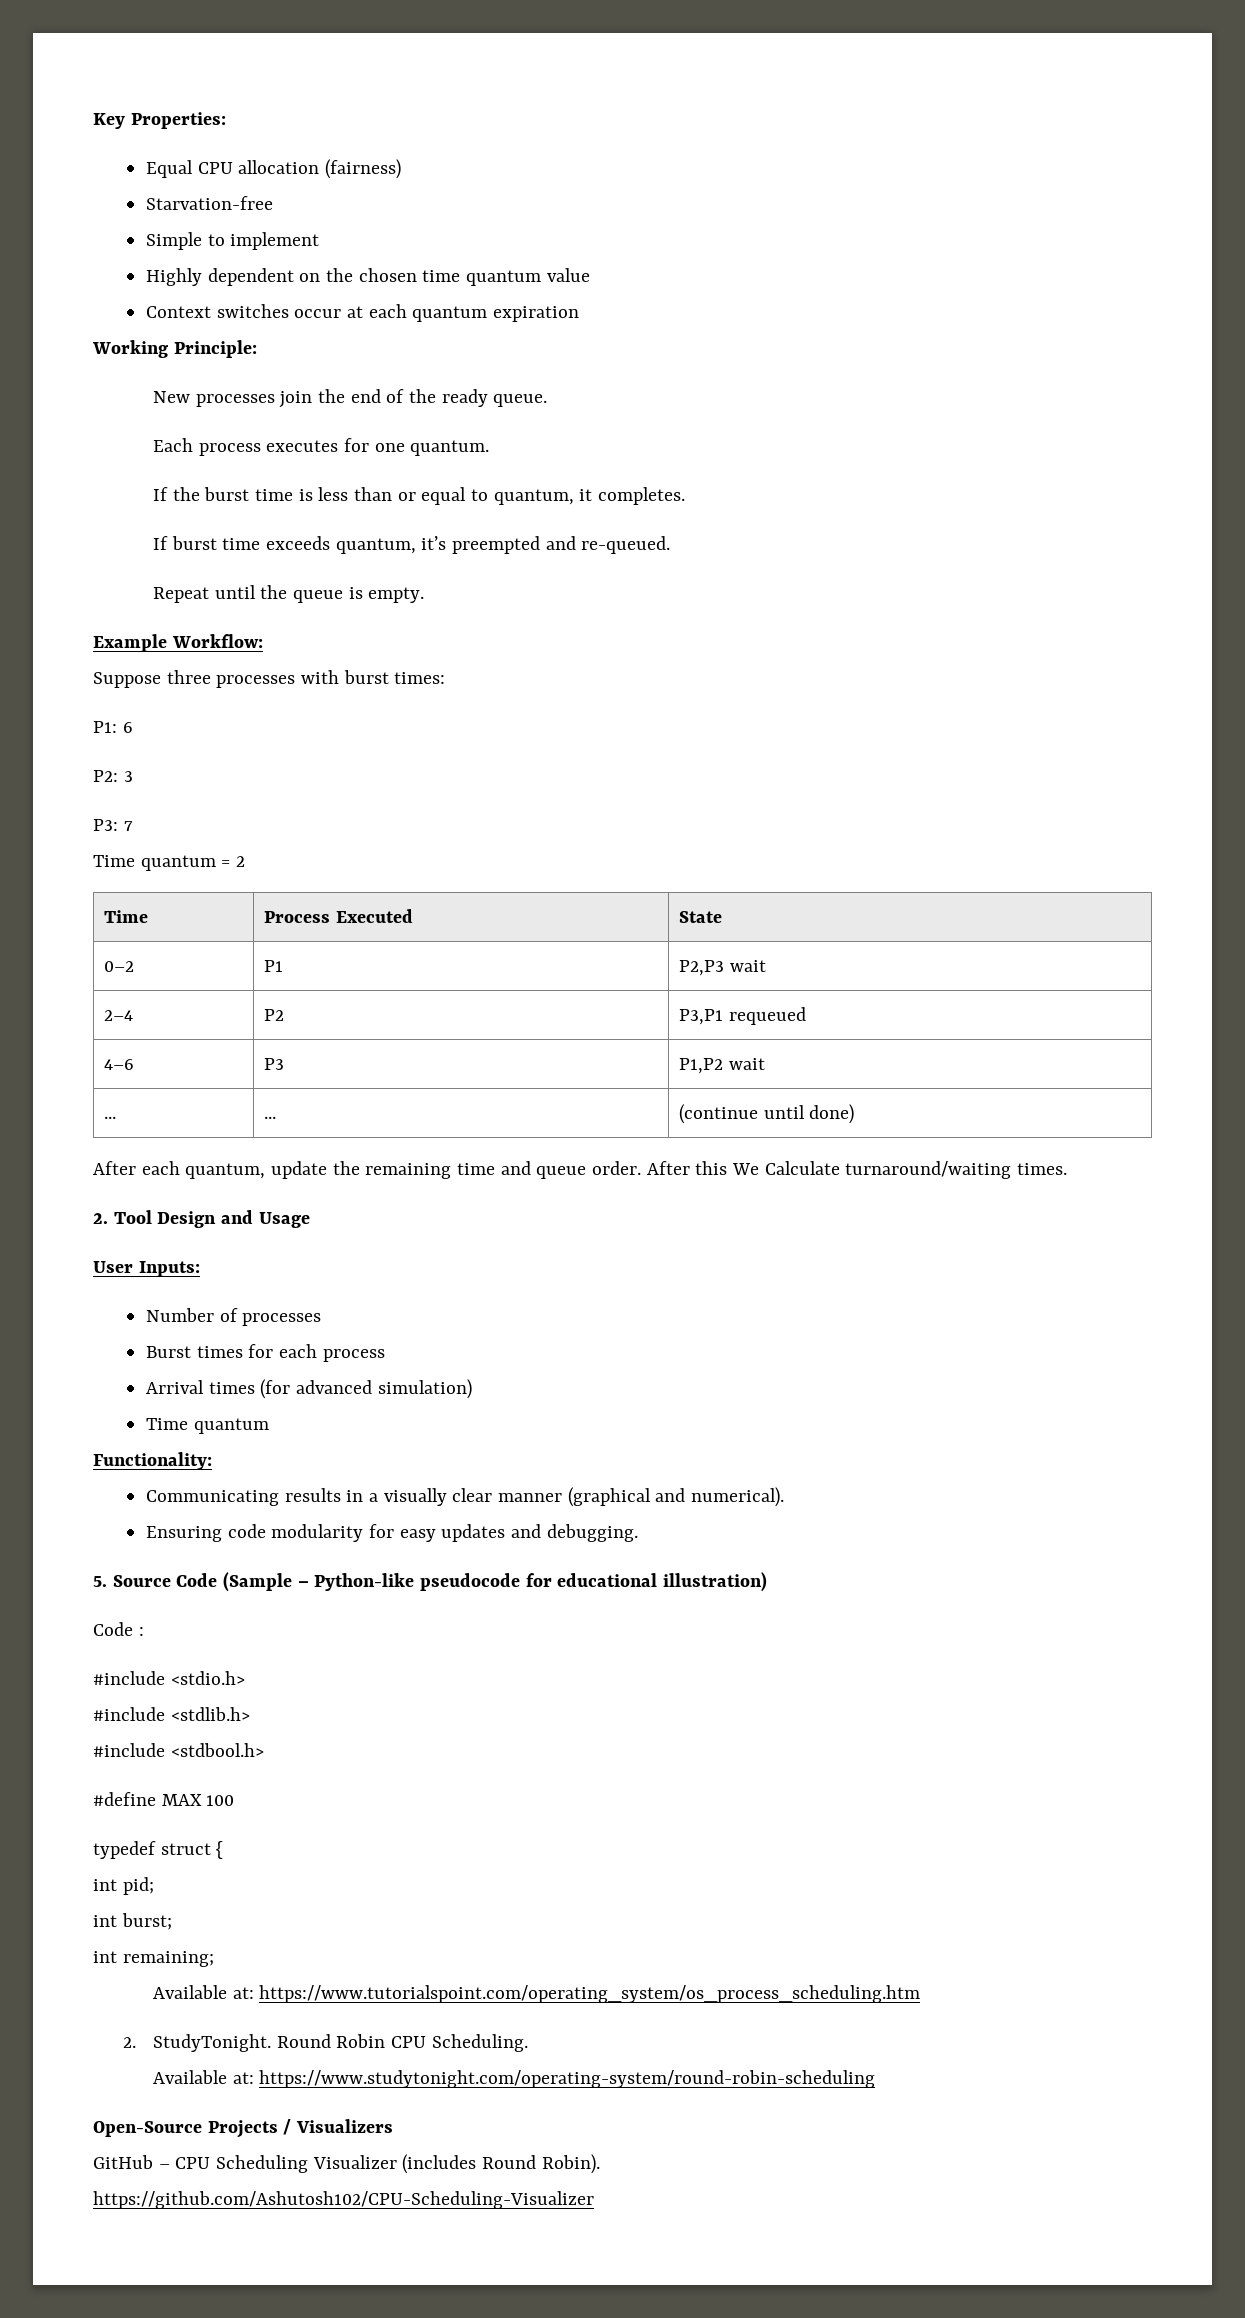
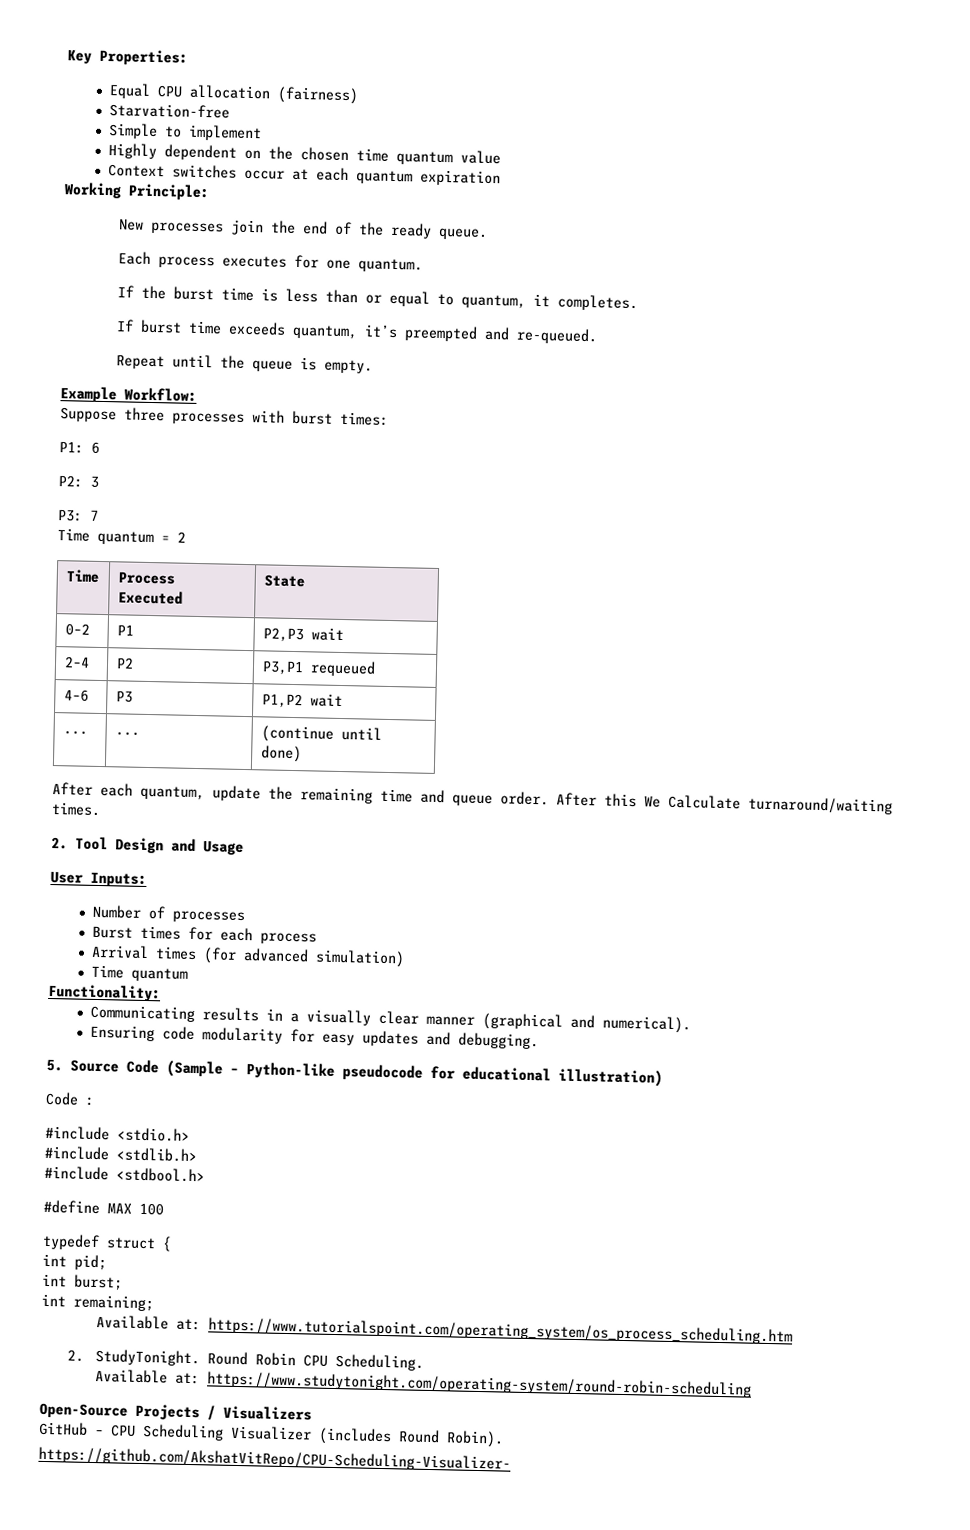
- https://github.com/Ashutosh102/CPU-Scheduling-Visualizer
+ https://github.com/AkshatVitRepo/CPU-Scheduling-Visualizer-

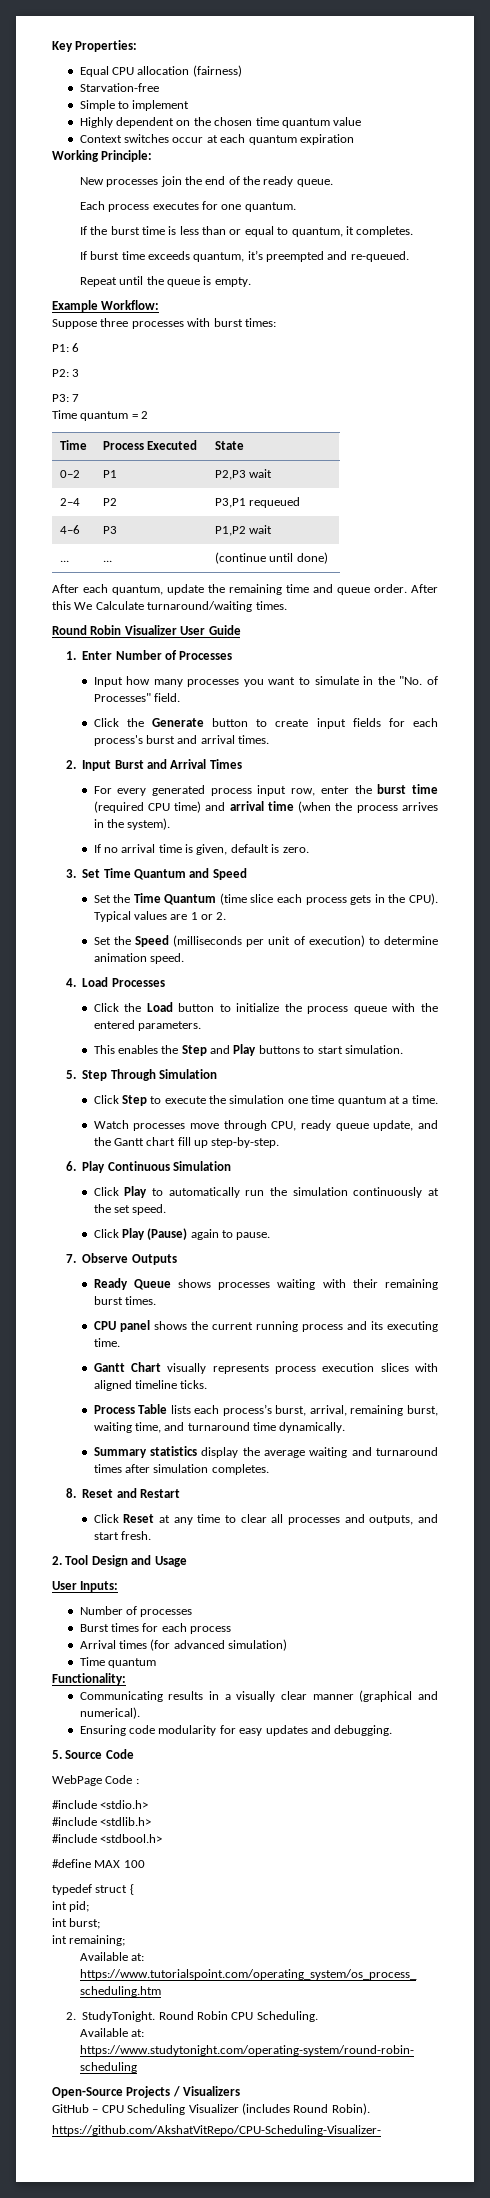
+ Round Robin Visualizer User Guide
+ 1. Enter Number of Processes
+ Input how many processes you want to simulate in the "No. of Processes" field.
+ Click the Generate button to create input fields for each process's burst and arrival times.
+ 2. Input Burst and Arrival Times
+ For every generated process input row, enter the burst time (required CPU time) and arrival time (when the process arrives in the system).
+ If no arrival time is given, default is zero.
+ 3. Set Time Quantum and Speed
+ Set the Time Quantum (time slice each process gets in the CPU). Typical values are 1 or 2.
+ Set the Speed (milliseconds per unit of execution) to determine animation speed.
+ 4. Load Processes
+ Click the Load button to initialize the process queue with the entered parameters.
+ This enables the Step and Play buttons to start simulation.
+ 5. Step Through Simulation
+ Click Step to execute the simulation one time quantum at a time.
+ Watch processes move through CPU, ready queue update, and the Gantt chart fill up step-by-step.
+ 6. Play Continuous Simulation
+ Click Play to automatically run the simulation continuously at the set speed.
+ Click Play (Pause) again to pause.
+ 7. Observe Outputs
+ Ready Queue shows processes waiting with their remaining burst times.
+ CPU panel shows the current running process and its executing time.
+ Gantt Chart visually represents process execution slices with aligned timeline ticks.
+ Process Table lists each process’s burst, arrival, remaining burst, waiting time, and turnaround time dynamically.
+ Summary statistics display the average waiting and turnaround times after simulation completes.
+ 8. Reset and Restart
+ Click Reset at any time to clear all processes and outputs, and start fresh.
- 5. Source Code (Sample – Python-like pseudocode for educational illustration)
- Code :
+ 5. Source Code
+ WebPage Code :

